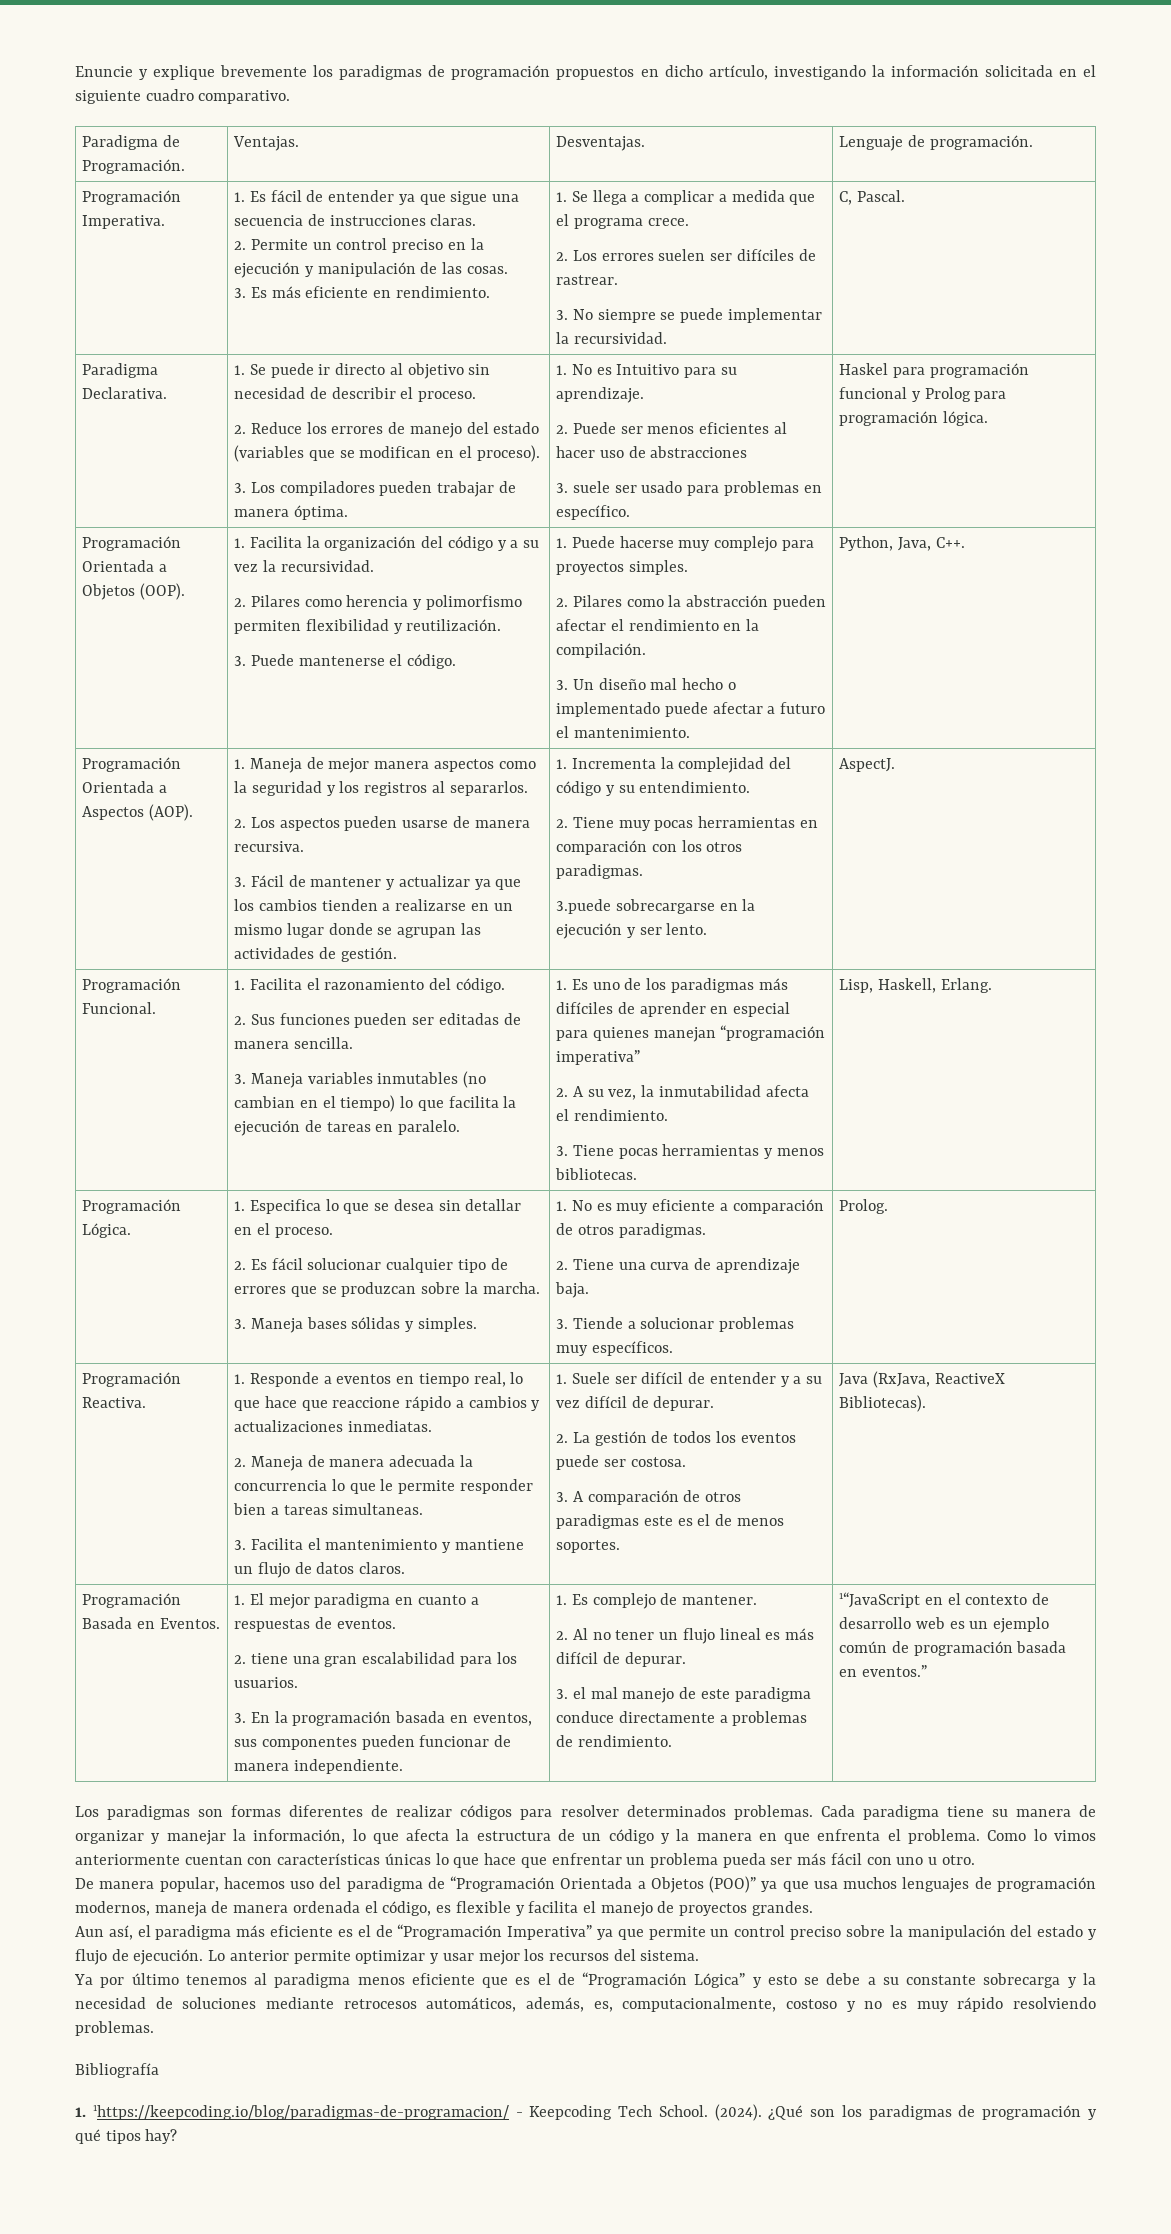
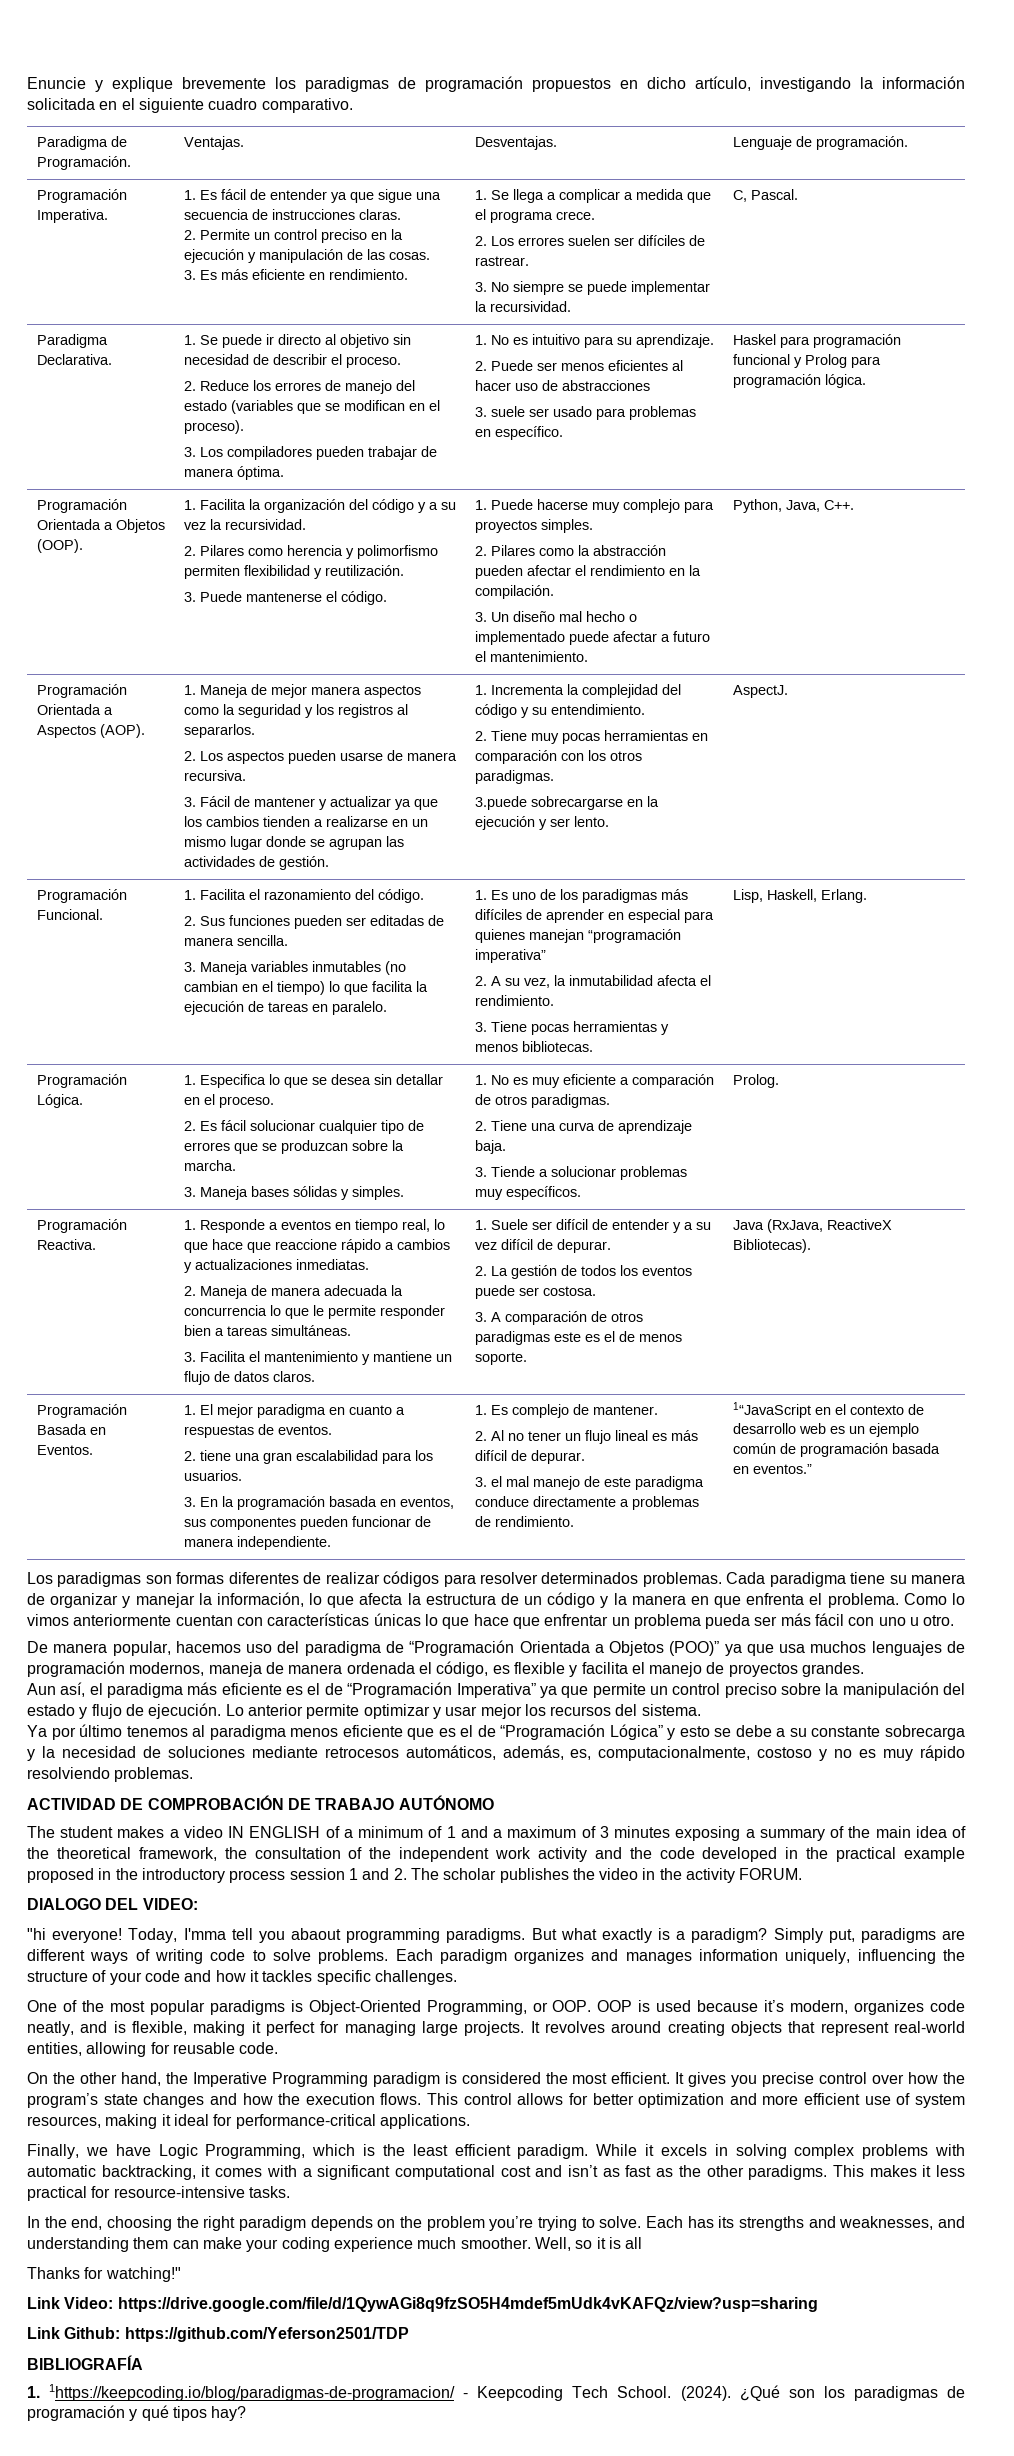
- 1. No es Intuitivo para su aprendizaje.
+ 1. No es intuitivo para su aprendizaje.
- 2. Maneja de manera adecuada la concurrencia lo que le permite responder bien a tareas simultaneas.
+ 2. Maneja de manera adecuada la concurrencia lo que le permite responder bien a tareas simultáneas.
- 3. A comparación de otros paradigmas este es el de menos soportes.
+ 3. A comparación de otros paradigmas este es el de menos soporte.
- Bibliografía
+ ACTIVIDAD DE COMPROBACIÓN DE TRABAJO AUTÓNOMO
+ The student makes a video IN ENGLISH of a minimum of 1 and a maximum of 3 minutes exposing a summary of the main idea of the theoretical framework, the consultation of the independent work activity and the code developed in the practical example proposed in the introductory process session 1 and 2. The scholar publishes the video in the activity FORUM.
+ DIALOGO DEL VIDEO:
+ "hi everyone! Today, I'mma tell you abaout programming paradigms. But what exactly is a paradigm? Simply put, paradigms are different ways of writing code to solve problems. Each paradigm organizes and manages information uniquely, influencing the structure of your code and how it tackles specific challenges.
+ One of the most popular paradigms is Object-Oriented Programming, or OOP. OOP is used because it’s modern, organizes code neatly, and is flexible, making it perfect for managing large projects. It revolves around creating objects that represent real-world entities, allowing for reusable code.
+ On the other hand, the Imperative Programming paradigm is considered the most efficient. It gives you precise control over how the program’s state changes and how the execution flows. This control allows for better optimization and more efficient use of system resources, making it ideal for performance-critical applications.
+ Finally, we have Logic Programming, which is the least efficient paradigm. While it excels in solving complex problems with automatic backtracking, it comes with a significant computational cost and isn’t as fast as the other paradigms. This makes it less practical for resource-intensive tasks.
+ In the end, choosing the right paradigm depends on the problem you’re trying to solve. Each has its strengths and weaknesses, and understanding them can make your coding experience much smoother. Well, so it is all
+ Thanks for watching!"
+ Link Video: https://drive.google.com/file/d/1QywAGi8q9fzSO5H4mdef5mUdk4vKAFQz/view?usp=sharing
+ Link Github: https://github.com/Yeferson2501/TDP
+ BIBLIOGRAFÍA

